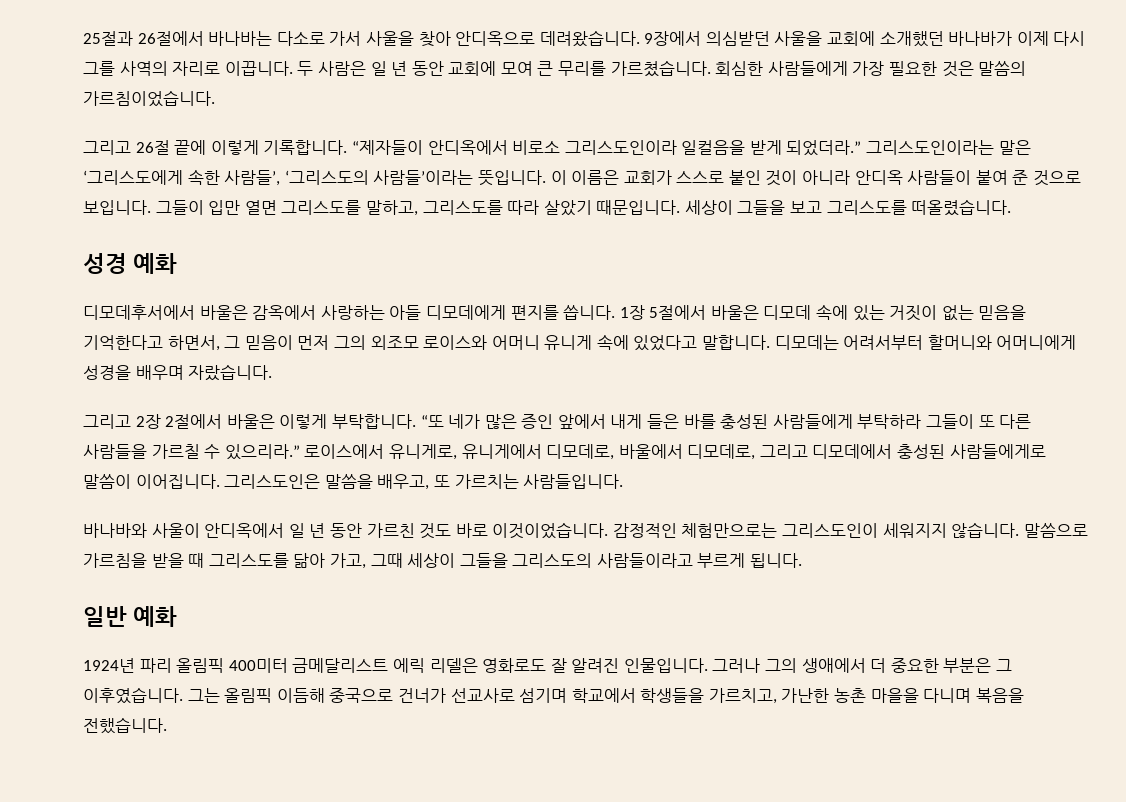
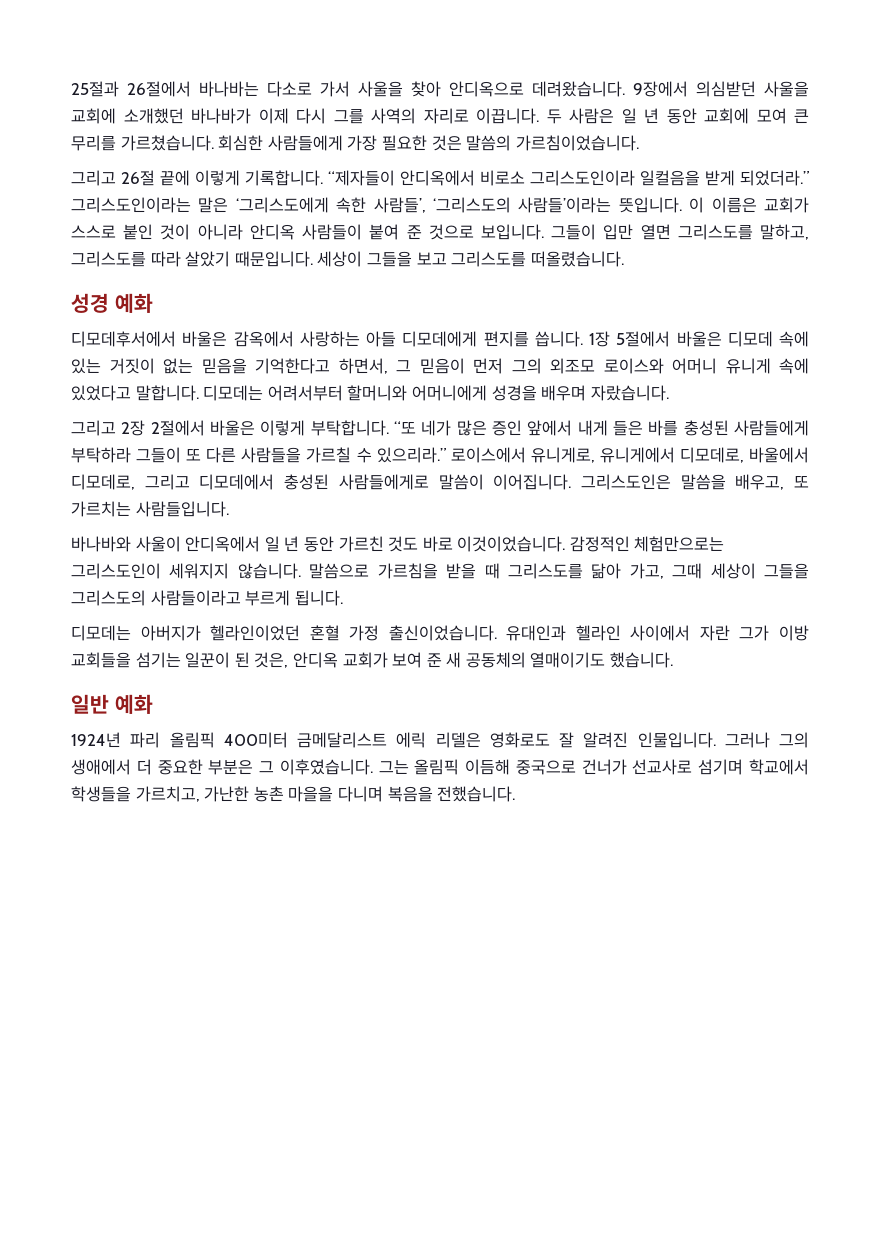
+ 디모데는 아버지가 헬라인이었던 혼혈 가정 출신이었습니다. 유대인과 헬라인 사이에서 자란 그가 이방 교회들을 섬기는 일꾼이 된 것은, 안디옥 교회가 보여 준 새 공동체의 열매이기도 했습니다.

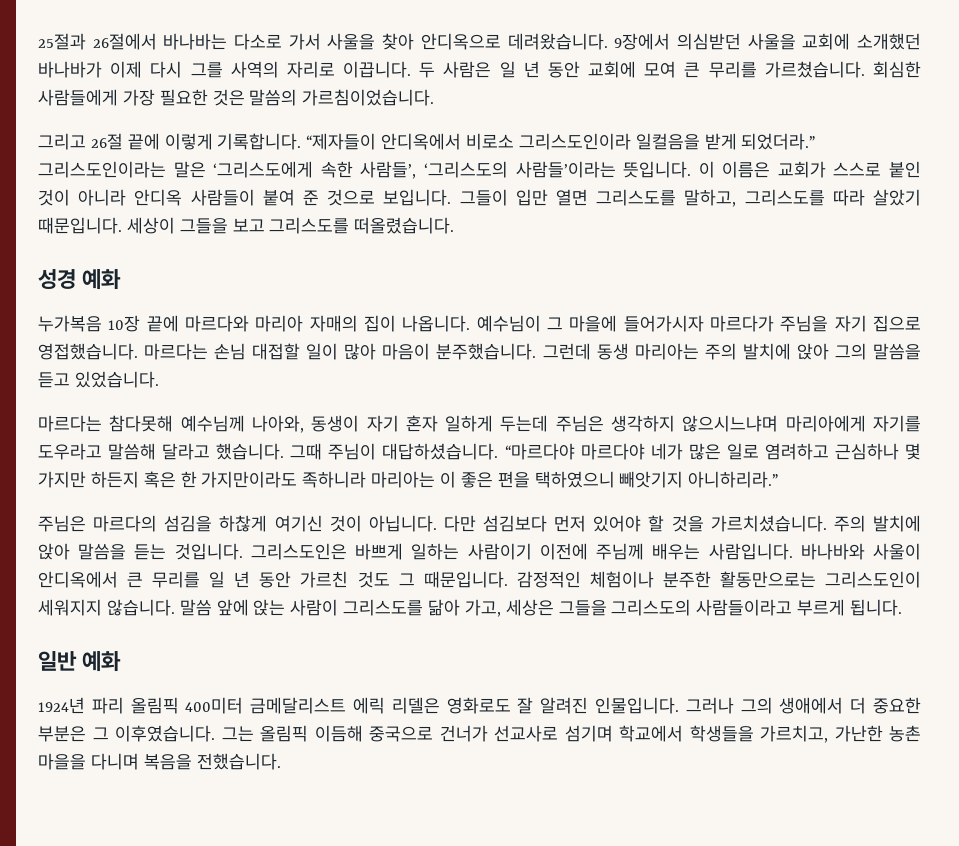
- 디모데후서에서 바울은 감옥에서 사랑하는 아들 디모데에게 편지를 씁니다. 1장 5절에서 바울은 디모데 속에 있는 거짓이 없는 믿음을 기억한다고 하면서, 그 믿음이 먼저 그의 외조모 로이스와 어머니 유니게 속에 있었다고 말합니다. 디모데는 어려서부터 할머니와 어머니에게 성경을 배우며 자랐습니다.
- 그리고 2장 2절에서 바울은 이렇게 부탁합니다. “또 네가 많은 증인 앞에서 내게 들은 바를 충성된 사람들에게 부탁하라 그들이 또 다른 사람들을 가르칠 수 있으리라.” 로이스에서 유니게로, 유니게에서 디모데로, 바울에서 디모데로, 그리고 디모데에서 충성된 사람들에게로 말씀이 이어집니다. 그리스도인은 말씀을 배우고, 또 가르치는 사람들입니다.
- 바나바와 사울이 안디옥에서 일 년 동안 가르친 것도 바로 이것이었습니다. 감정적인 체험만으로는 그리스도인이 세워지지 않습니다. 말씀으로 가르침을 받을 때 그리스도를 닮아 가고, 그때 세상이 그들을 그리스도의 사람들이라고 부르게 됩니다.
+ 누가복음 10장 끝에 마르다와 마리아 자매의 집이 나옵니다. 예수님이 그 마을에 들어가시자 마르다가 주님을 자기 집으로 영접했습니다. 마르다는 손님 대접할 일이 많아 마음이 분주했습니다. 그런데 동생 마리아는 주의 발치에 앉아 그의 말씀을 듣고 있었습니다.
+ 마르다는 참다못해 예수님께 나아와, 동생이 자기 혼자 일하게 두는데 주님은 생각하지 않으시느냐며 마리아에게 자기를 도우라고 말씀해 달라고 했습니다. 그때 주님이 대답하셨습니다. “마르다야 마르다야 네가 많은 일로 염려하고 근심하나 몇 가지만 하든지 혹은 한 가지만이라도 족하니라 마리아는 이 좋은 편을 택하였으니 빼앗기지 아니하리라.”
+ 주님은 마르다의 섬김을 하찮게 여기신 것이 아닙니다. 다만 섬김보다 먼저 있어야 할 것을 가르치셨습니다. 주의 발치에 앉아 말씀을 듣는 것입니다. 그리스도인은 바쁘게 일하는 사람이기 이전에 주님께 배우는 사람입니다. 바나바와 사울이 안디옥에서 큰 무리를 일 년 동안 가르친 것도 그 때문입니다. 감정적인 체험이나 분주한 활동만으로는 그리스도인이 세워지지 않습니다. 말씀 앞에 앉는 사람이 그리스도를 닮아 가고, 세상은 그들을 그리스도의 사람들이라고 부르게 됩니다.
- 디모데는 아버지가 헬라인이었던 혼혈 가정 출신이었습니다. 유대인과 헬라인 사이에서 자란 그가 이방 교회들을 섬기는 일꾼이 된 것은, 안디옥 교회가 보여 준 새 공동체의 열매이기도 했습니다.

